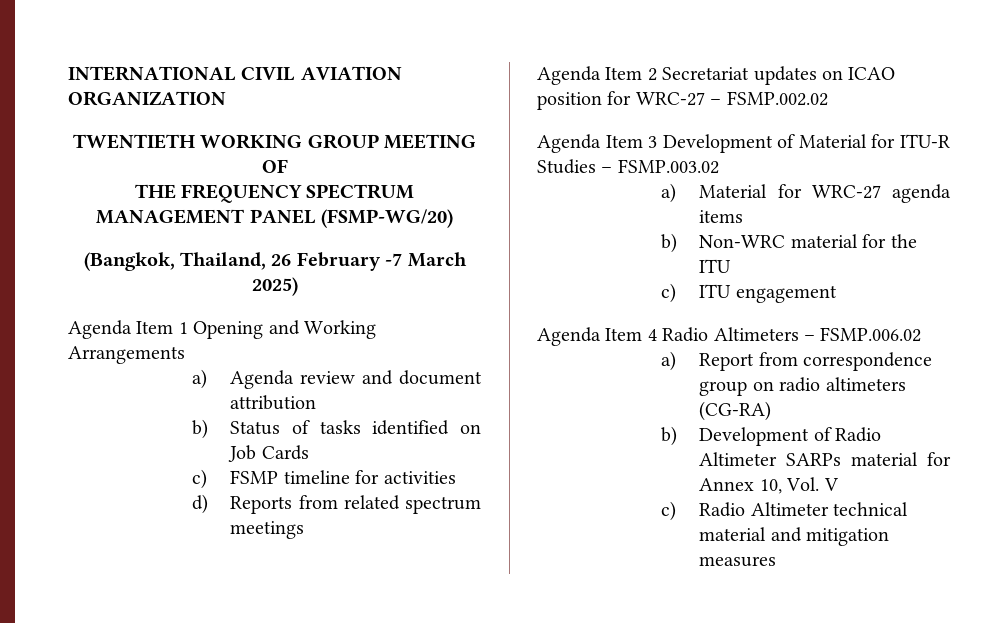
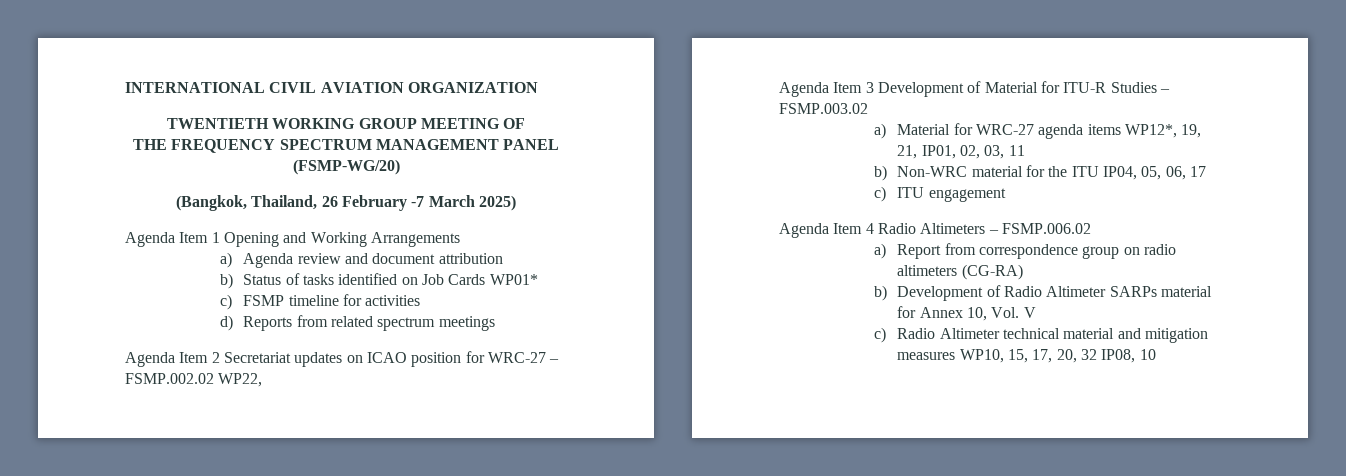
- b) Status of tasks identified on Job Cards
+ b) Status of tasks identified on Job Cards WP01*
- Agenda Item 2 Secretariat updates on ICAO position for WRC-27 – FSMP.002.02
+ Agenda Item 2 Secretariat updates on ICAO position for WRC-27 – FSMP.002.02 WP22,
- a) Material for WRC-27 agenda items
+ a) Material for WRC-27 agenda items WP12*, 19, 21, IP01, 02, 03, 11
- b) Non-WRC material for the ITU
+ b) Non-WRC material for the ITU IP04, 05, 06, 17
- c) Radio Altimeter technical material and mitigation measures
+ c) Radio Altimeter technical material and mitigation measures WP10, 15, 17, 20, 32 IP08, 10

